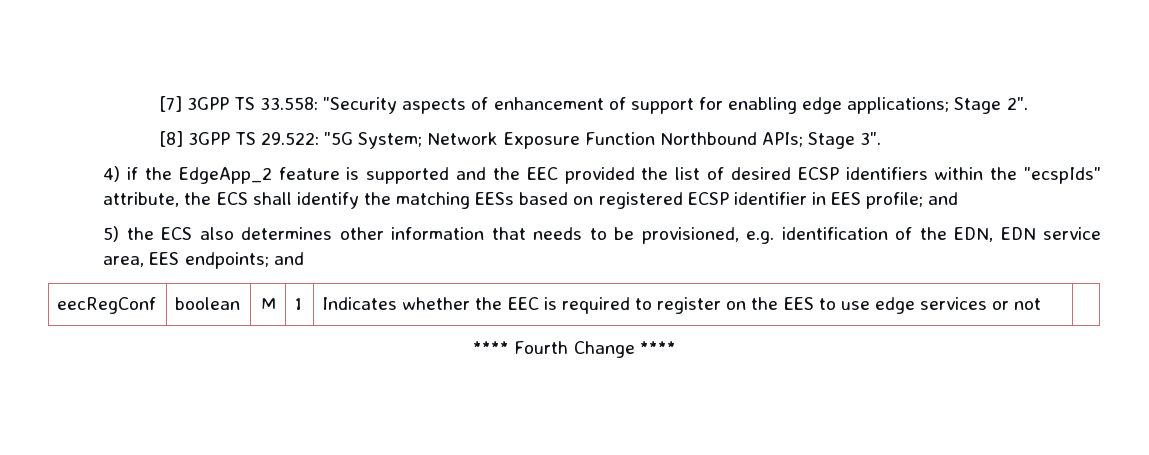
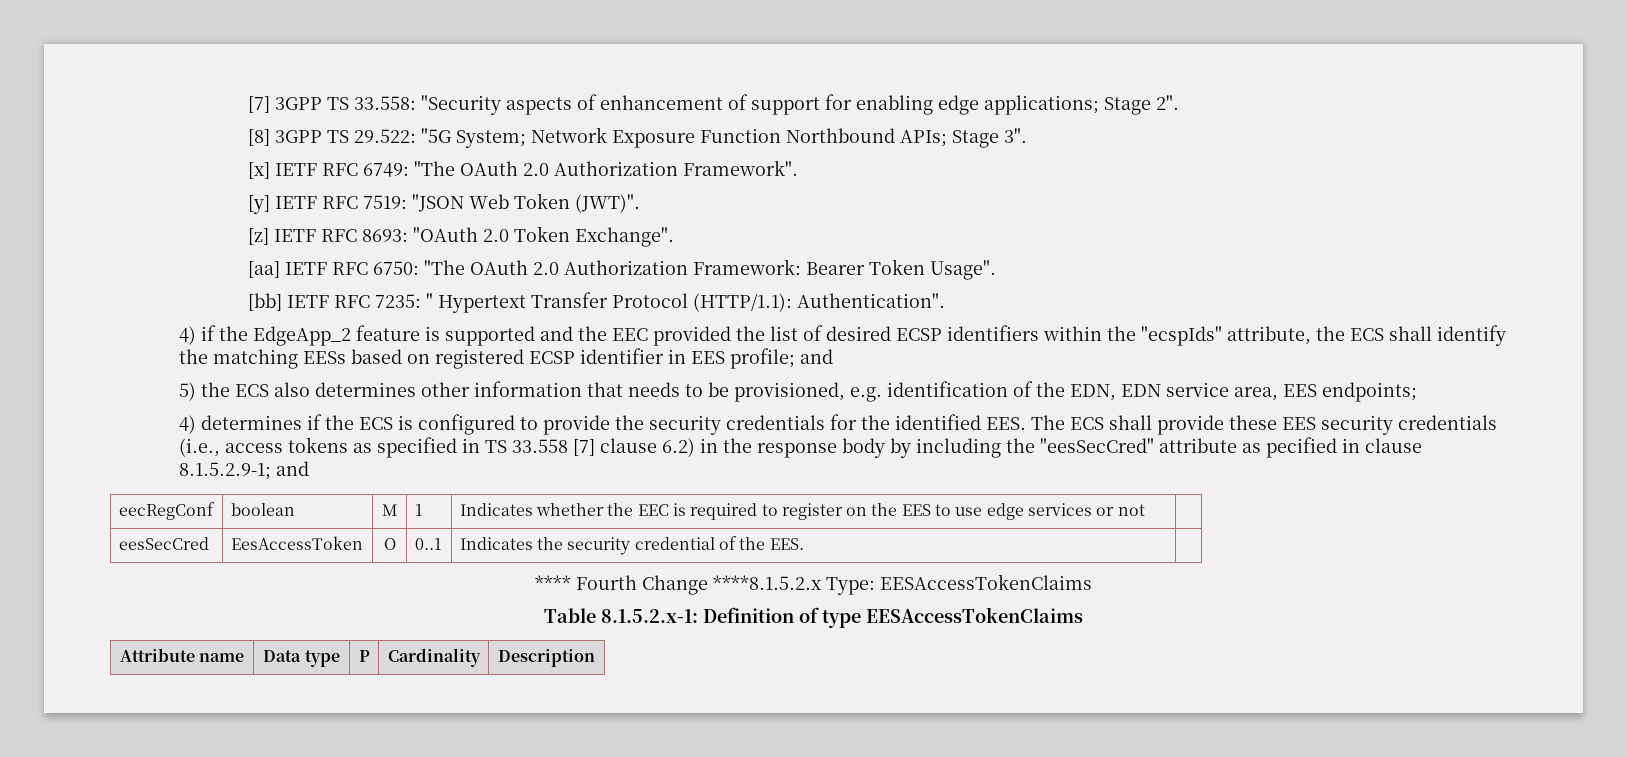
+ [x] IETF RFC 6749: "The OAuth 2.0 Authorization Framework".
+ [y] IETF RFC 7519: "JSON Web Token (JWT)".
+ [z] IETF RFC 8693: "OAuth 2.0 Token Exchange".
+ [aa] IETF RFC 6750: "The OAuth 2.0 Authorization Framework: Bearer Token Usage".
+ [bb] IETF RFC 7235: " Hypertext Transfer Protocol (HTTP/1.1): Authentication".
- 5) the ECS also determines other information that needs to be provisioned, e.g. identification of the EDN, EDN service area, EES endpoints; and
+ 5) the ECS also determines other information that needs to be provisioned, e.g. identification of the EDN, EDN service area, EES endpoints;
+ 4) determines if the ECS is configured to provide the security credentials for the identified EES. The ECS shall provide these EES security credentials (i.e., access tokens as specified in TS 33.558 [7] clause 6.2) in the response body by including the "eesSecCred" attribute as pecified in clause 8.1.5.2.9-1; and
- **** Fourth Change ****
+ eesSecCred | EesAccessToken | O | 0..1 | Indicates the security credential of the EES. |
+ **** Fourth Change ****8.1.5.2.x Type: EESAccessTokenClaims
+ Table 8.1.5.2.x-1: Definition of type EESAccessTokenClaims
+ Attribute name | Data type | P | Cardinality | Description

